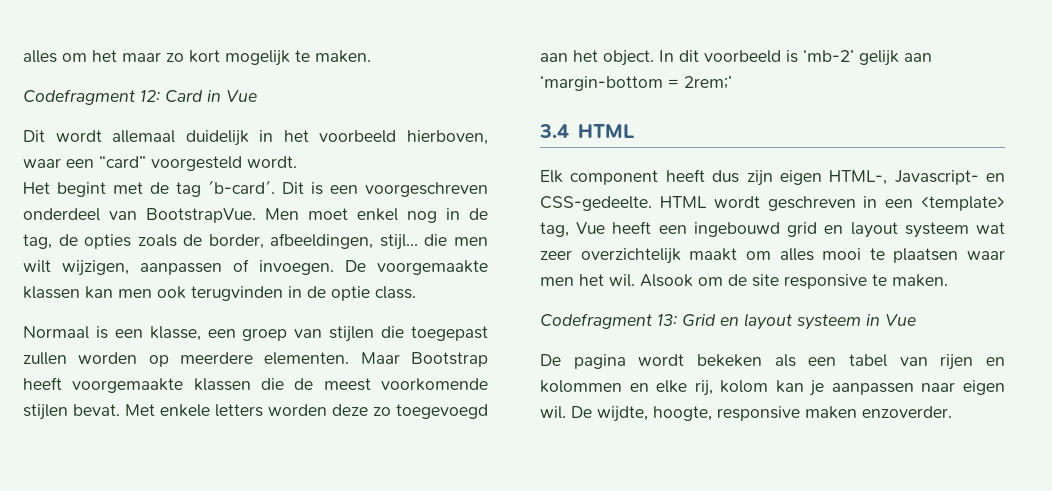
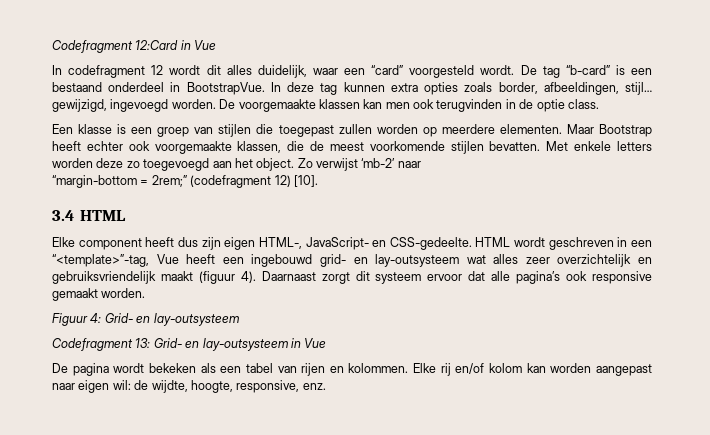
- alles om het maar zo kort mogelijk te maken.
- Codefragment 12: Card in Vue
- Dit wordt allemaal duidelijk in het voorbeeld hierboven, waar een “card” voorgesteld wordt.
- Het begint met de tag ´b-card´. Dit is een voorgeschreven onderdeel van BootstrapVue. Men moet enkel nog in de tag, de opties zoals de border, afbeeldingen, stijl… die men wilt wijzigen, aanpassen of invoegen.
+ Codefragment 12:Card in Vue
+ In codefragment 12 wordt dit alles duidelijk, waar een “card” voorgesteld wordt. De tag “b-card” is een bestaand onderdeel in BootstrapVue. In deze tag kunnen extra opties zoals border, afbeeldingen, stijl… gewijzigd, ingevoegd worden.
- Normaal is een klasse, een groep van stijlen die toegepast zullen worden op meerdere elementen.
+ Een klasse is een groep van stijlen die toegepast zullen worden op meerdere elementen.
- Maar Bootstrap heeft voorgemaakte klassen die de meest voorkomende stijlen bevat.
+ Maar Bootstrap heeft echter ook voorgemaakte klassen, die de meest voorkomende stijlen bevatten.
- In dit voorbeeld is ‘mb-2’ gelijk aan ‘margin-bottom = 2rem;’
+ Zo verwijst ‘mb-2’ naar
+ “margin-bottom = 2rem;” (codefragment 12) [10].
- Elk component heeft dus zijn eigen HTML-, Javascript- en CSS-gedeelte.
+ Elke component heeft dus zijn eigen HTML-, JavaScript- en CSS-gedeelte.
- HTML wordt geschreven in een <template> tag, Vue heeft een ingebouwd grid en layout systeem wat zeer overzichtelijk maakt om alles mooi te plaatsen waar men het wil. Alsook om de site responsive te maken.
- Codefragment 13: Grid en layout systeem in Vue
+ HTML wordt geschreven in een “<template>”-tag, Vue heeft een ingebouwd grid- en lay-outsysteem wat alles zeer overzichtelijk en gebruiksvriendelijk maakt (figuur 4). Daarnaast zorgt dit systeem ervoor dat alle pagina’s ook responsive gemaakt worden.
+ Figuur 4: Grid- en lay-outsysteem
+ Codefragment 13: Grid- en lay-outsysteem in Vue
- De pagina wordt bekeken als een tabel van rijen en kolommen en elke rij, kolom kan je aanpassen naar eigen wil. De wijdte, hoogte, responsive maken enzoverder.
+ De pagina wordt bekeken als een tabel van rijen en kolommen. Elke rij en/of kolom kan worden aangepast naar eigen wil: de wijdte, hoogte, responsive, enz.

